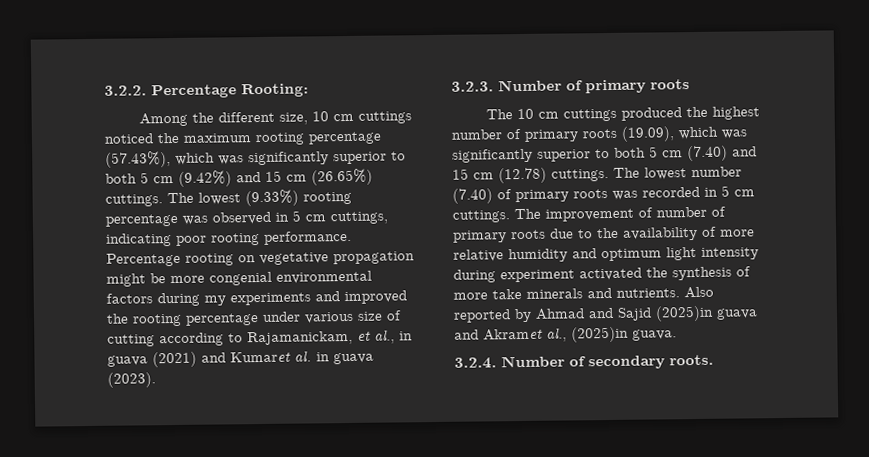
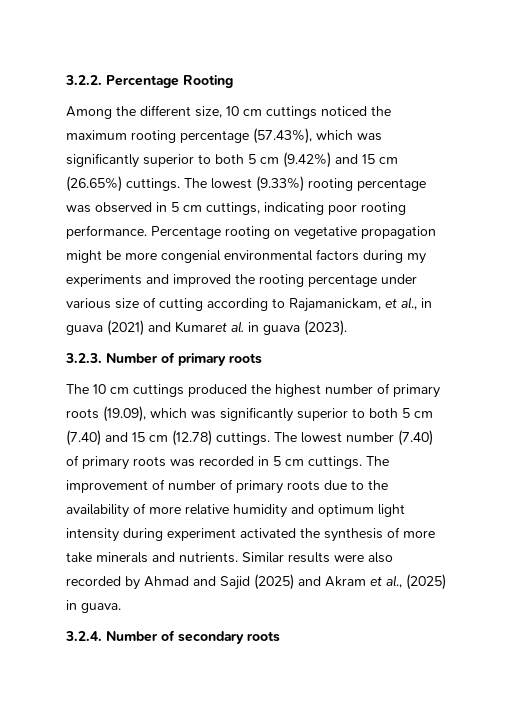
- 3.2.2. Percentage Rooting:
+ 3.2.2. Percentage Rooting
- Also reported by Ahmad and Sajid (2025)in guava and Akramet al., (2025)in guava.
+ Similar results were also recorded by Ahmad and Sajid (2025) and Akram et al., (2025) in guava.
- 3.2.4. Number of secondary roots.
+ 3.2.4. Number of secondary roots

